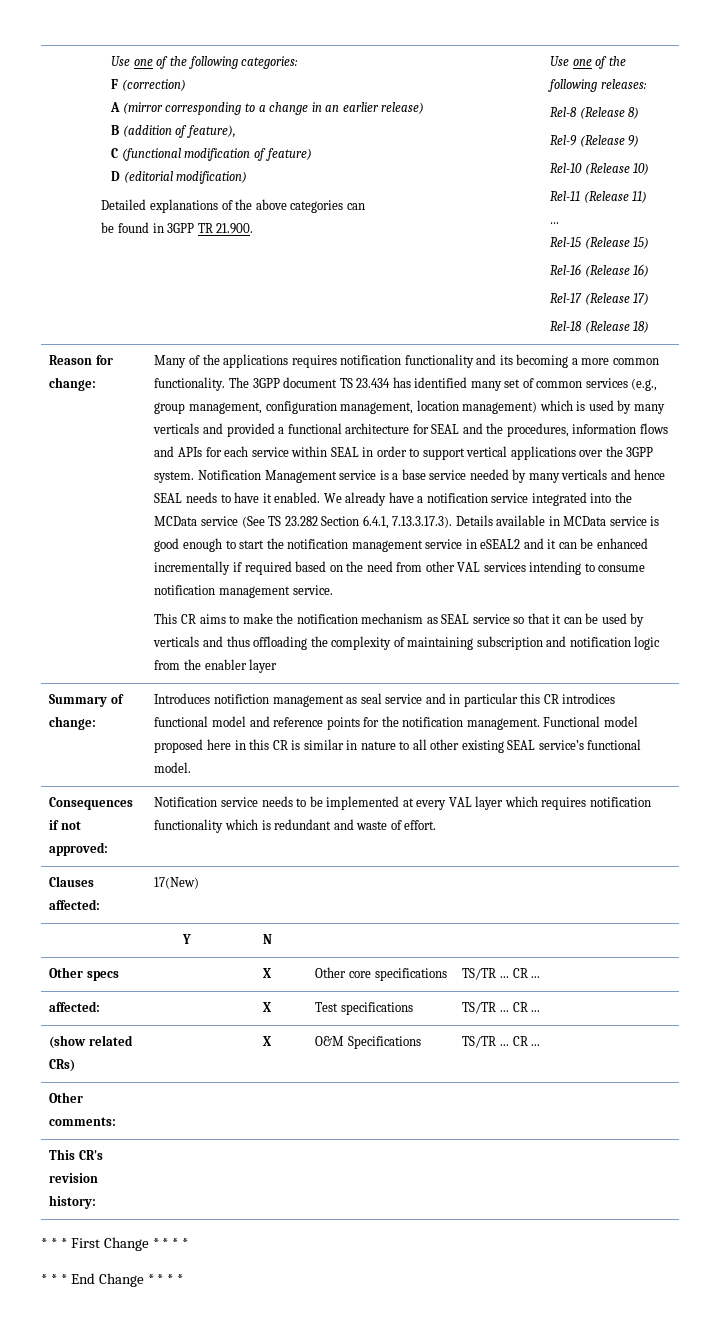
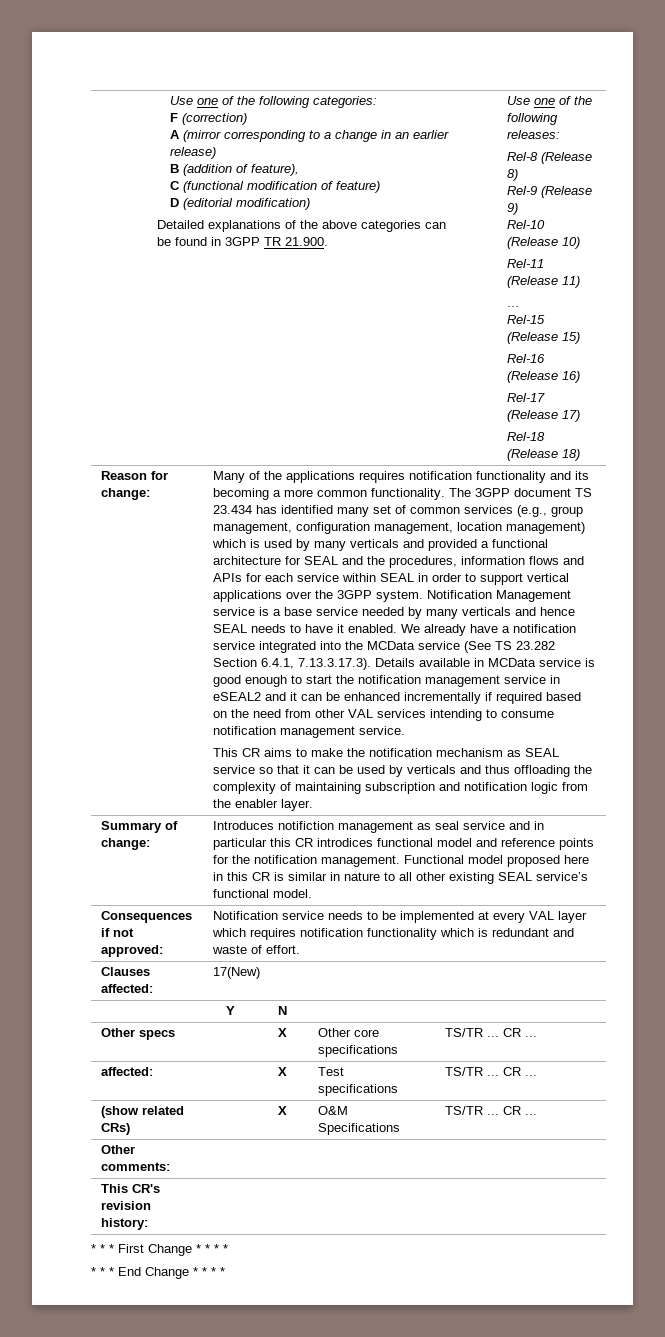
- This CR aims to make the notification mechanism as SEAL service so that it can be used by verticals and thus offloading the complexity of maintaining subscription and notification logic from the enabler layer
+ This CR aims to make the notification mechanism as SEAL service so that it can be used by verticals and thus offloading the complexity of maintaining subscription and notification logic from the enabler layer.

